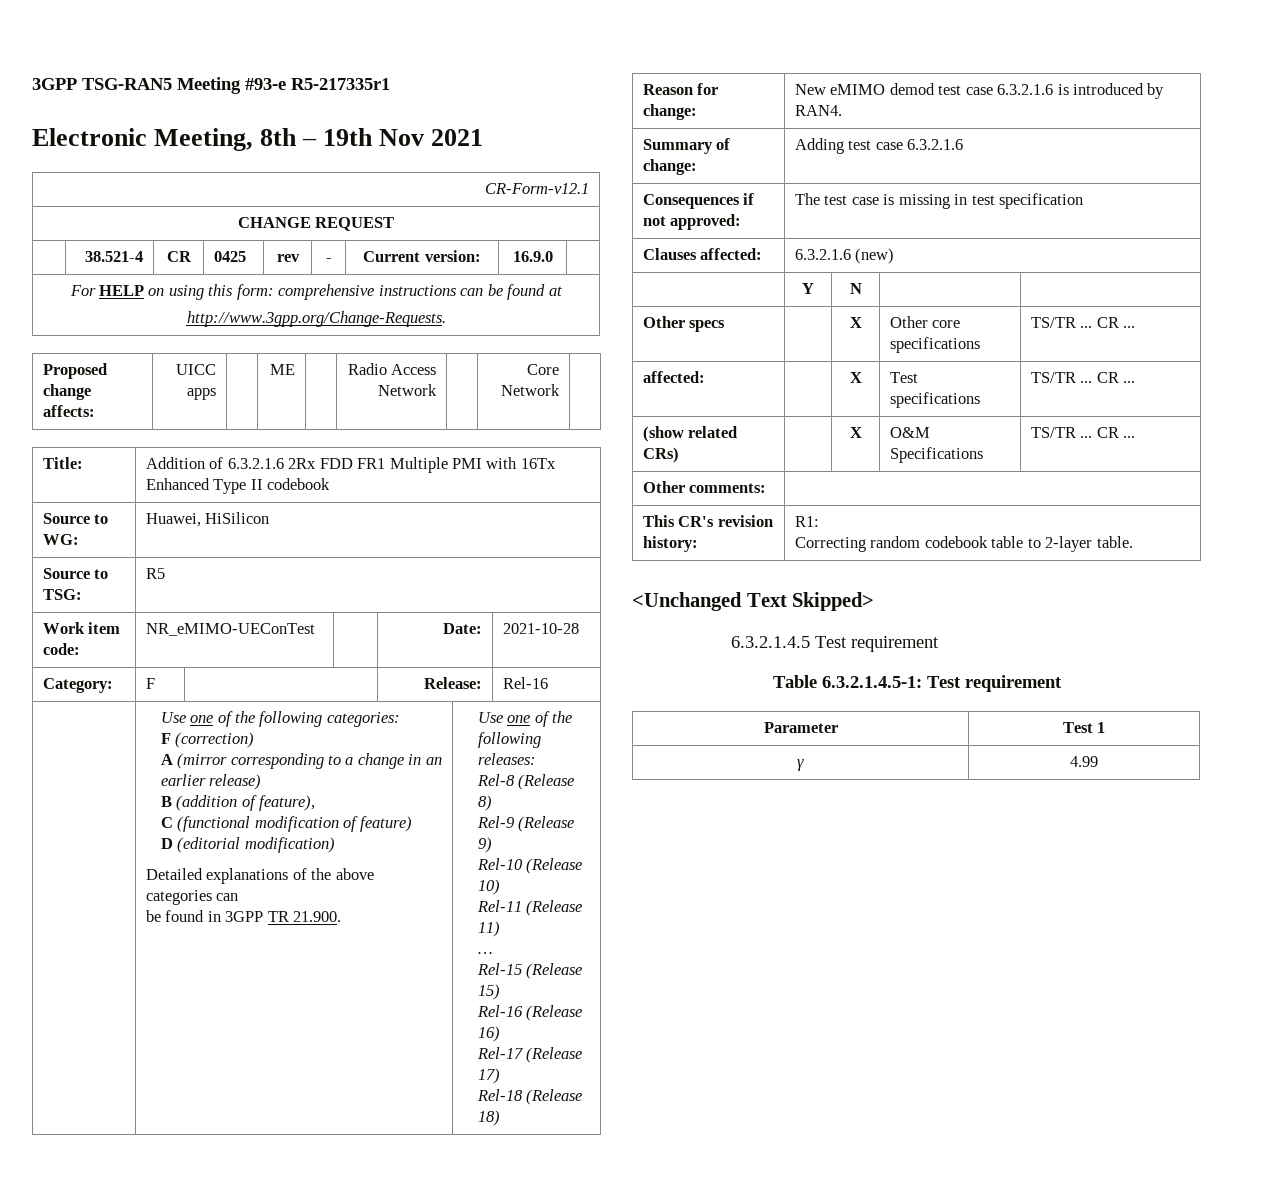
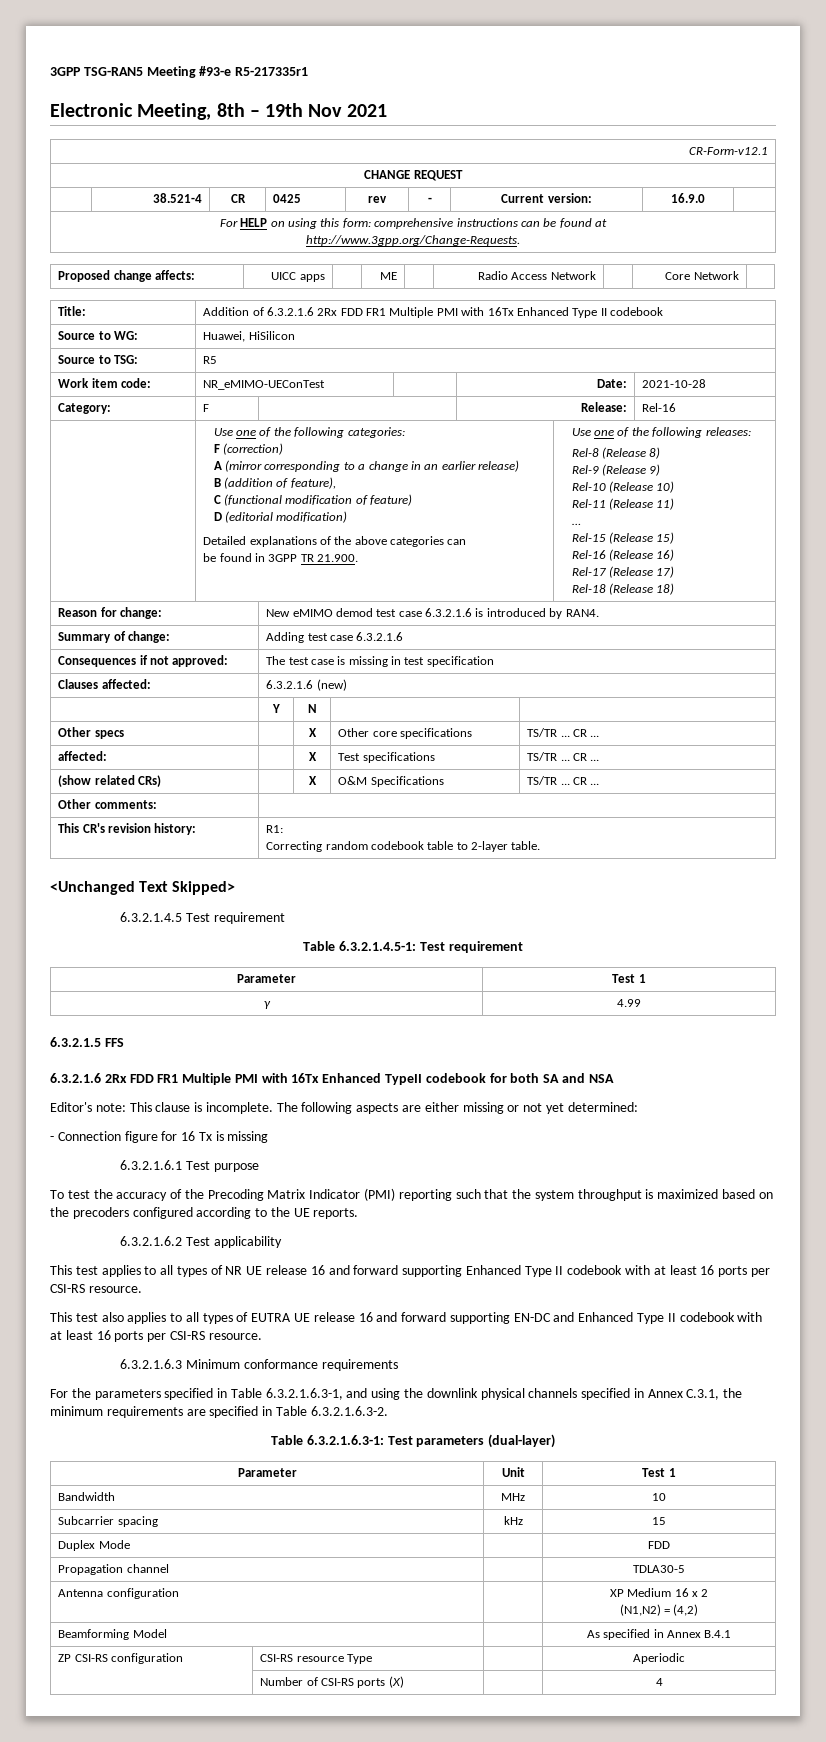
+ 6.3.2.1.5 FFS
+ 6.3.2.1.6 2Rx FDD FR1 Multiple PMI with 16Tx Enhanced TypeII codebook for both SA and NSA
+ Editor's note: This clause is incomplete. The following aspects are either missing or not yet determined:
+ - Connection figure for 16 Tx is missing
+ 6.3.2.1.6.1 Test purpose
+ To test the accuracy of the Precoding Matrix Indicator (PMI) reporting such that the system throughput is maximized based on the precoders configured according to the UE reports.
+ 6.3.2.1.6.2 Test applicability
+ This test applies to all types of NR UE release 16 and forward supporting Enhanced Type II codebook with at least 16 ports per CSI-RS resource.
+ This test also applies to all types of EUTRA UE release 16 and forward supporting EN-DC and Enhanced Type II codebook with at least 16 ports per CSI-RS resource.
+ 6.3.2.1.6.3 Minimum conformance requirements
+ For the parameters specified in Table 6.3.2.1.6.3-1, and using the downlink physical channels specified in Annex C.3.1, the minimum requirements are specified in Table 6.3.2.1.6.3-2.
+ Table 6.3.2.1.6.3-1: Test parameters (dual-layer)
+ Parameter | Unit | Test 1
+ Bandwidth | MHz | 10
+ Subcarrier spacing | kHz | 15
+ Duplex Mode | | FDD
+ Propagation channel | | TDLA30-5
+ Antenna configuration | | XP Medium 16 x 2
+ (N1,N2) = (4,2)
+ Beamforming Model | | As specified in Annex B.4.1
+ ZP CSI-RS configuration | CSI-RS resource Type | | Aperiodic
+ | Number of CSI-RS ports (X) | | 4

